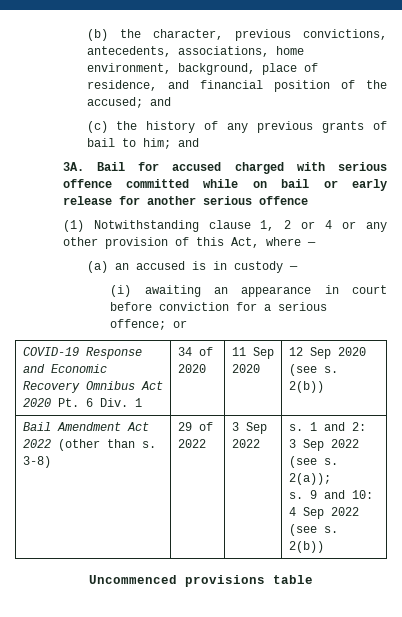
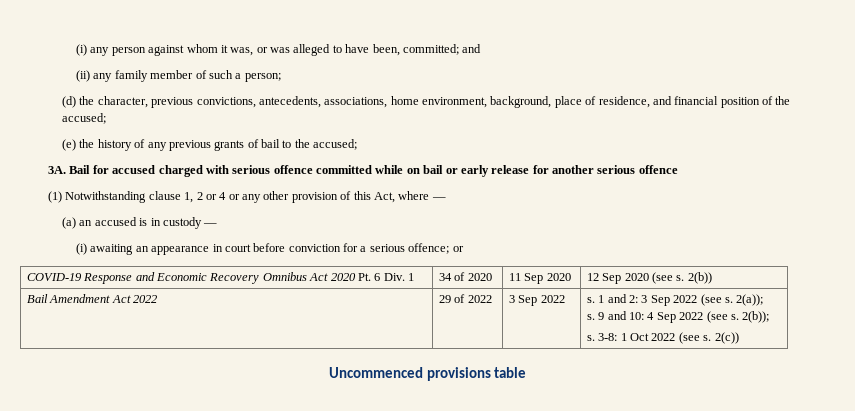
- (b) the character, previous convictions, antecedents, associations, home environment, background, place of residence, and financial position of the accused; and
- (c) the history of any previous grants of bail to him; and
+ (i) any person against whom it was, or was alleged to have been, committed; and
+ (ii) any family member of such a person;
+ (d) the character, previous convictions, antecedents, associations, home environment, background, place of residence, and financial position of the accused;
+ (e) the history of any previous grants of bail to the accused;
- Bail Amendment Act 2022 (other than s. 3-8) | 29 of 2022 | 3 Sep 2022 | s. 1 and 2: 3 Sep 2022 (see s. 2(a));
- s. 9 and 10: 4 Sep 2022 (see s. 2(b))
+ Bail Amendment Act 2022 | 29 of 2022 | 3 Sep 2022 | s. 1 and 2: 3 Sep 2022 (see s. 2(a));
+ s. 9 and 10: 4 Sep 2022 (see s. 2(b));
+ s. 3-8: 1 Oct 2022 (see s. 2(c))

